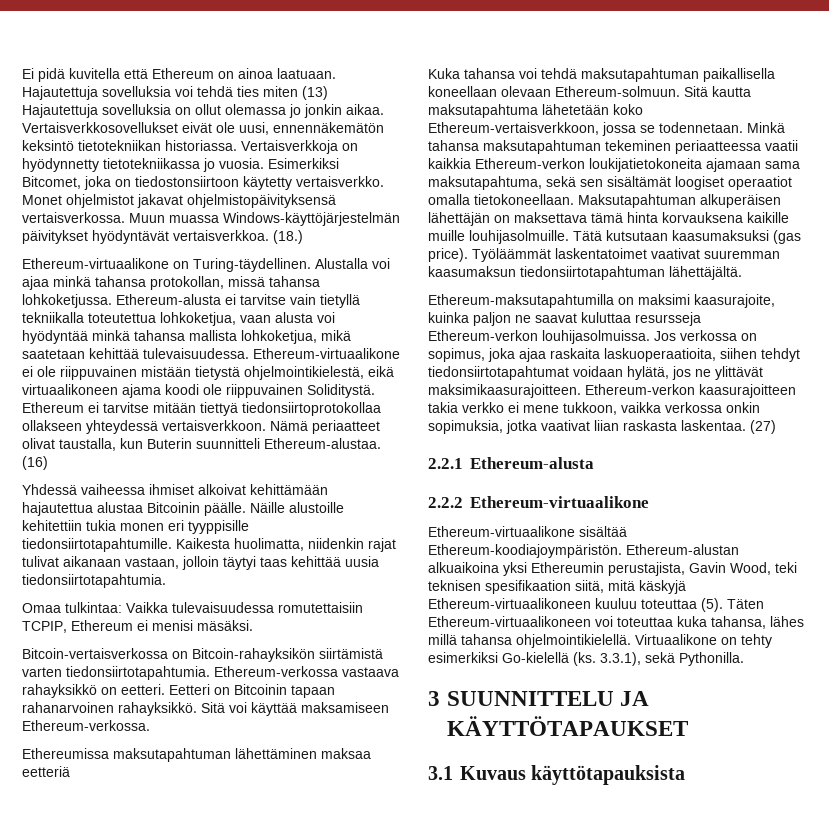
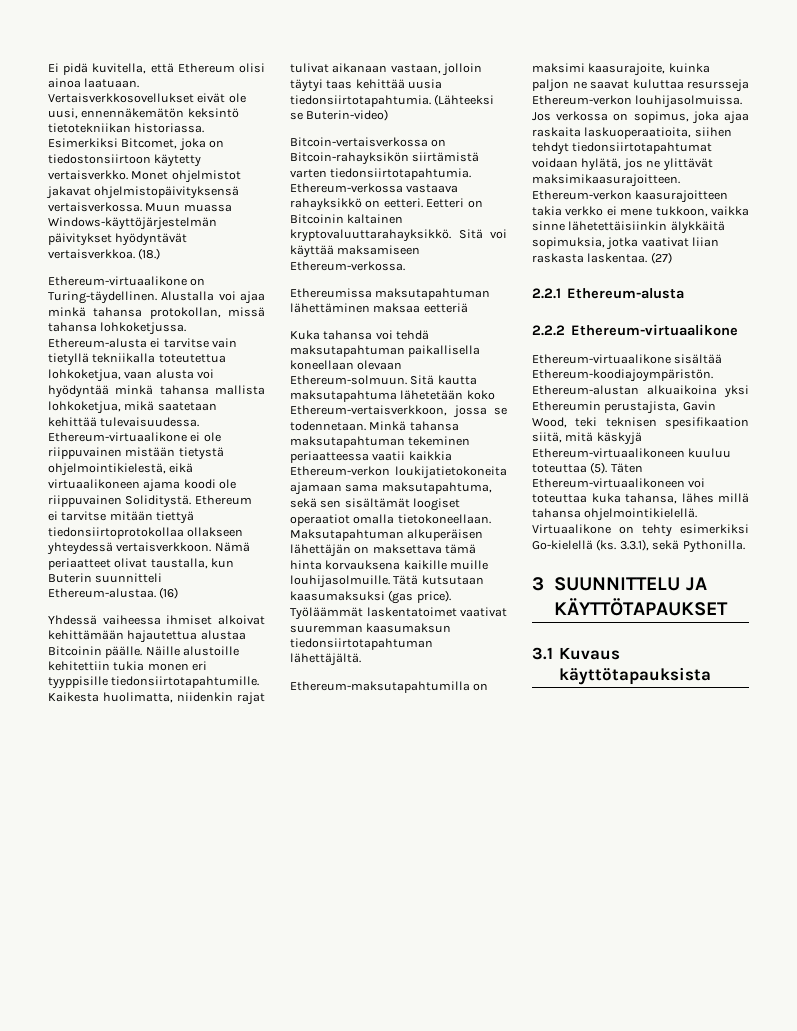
- Ei pidä kuvitella että Ethereum on ainoa laatuaan.
+ Ei pidä kuvitella, että Ethereum olisi ainoa laatuaan.
- Hajautettuja sovelluksia voi tehdä ties miten (13) Hajautettuja sovelluksia on ollut olemassa jo jonkin aikaa.
- Vertaisverkkoja on hyödynnetty tietotekniikassa jo vuosia.
- Kaikesta huolimatta, niidenkin rajat tulivat aikanaan vastaan, jolloin täytyi taas kehittää uusia tiedonsiirtotapahtumia.
- Omaa tulkintaa: Vaikka tulevaisuudessa romutettaisiin TCPIP, Ethereum ei menisi mäsäksi.
+ Kaikesta huolimatta, niidenkin rajat tulivat aikanaan vastaan, jolloin täytyi taas kehittää uusia tiedonsiirtotapahtumia. (Lähteeksi se Buterin-video)
- Eetteri on Bitcoinin tapaan rahanarvoinen rahayksikkö.
+ Eetteri on Bitcoinin kaltainen kryptovaluuttarahayksikkö.
- Ethereum-verkon kaasurajoitteen takia verkko ei mene tukkoon, vaikka verkossa onkin sopimuksia, jotka vaativat liian raskasta laskentaa.
+ Ethereum-verkon kaasurajoitteen takia verkko ei mene tukkoon, vaikka sinne lähetettäisiinkin älykkäitä sopimuksia, jotka vaativat liian raskasta laskentaa.

